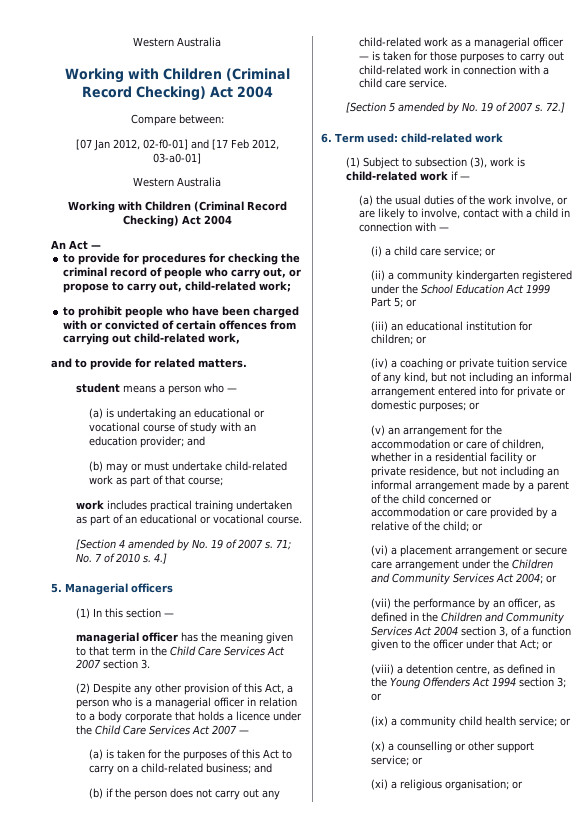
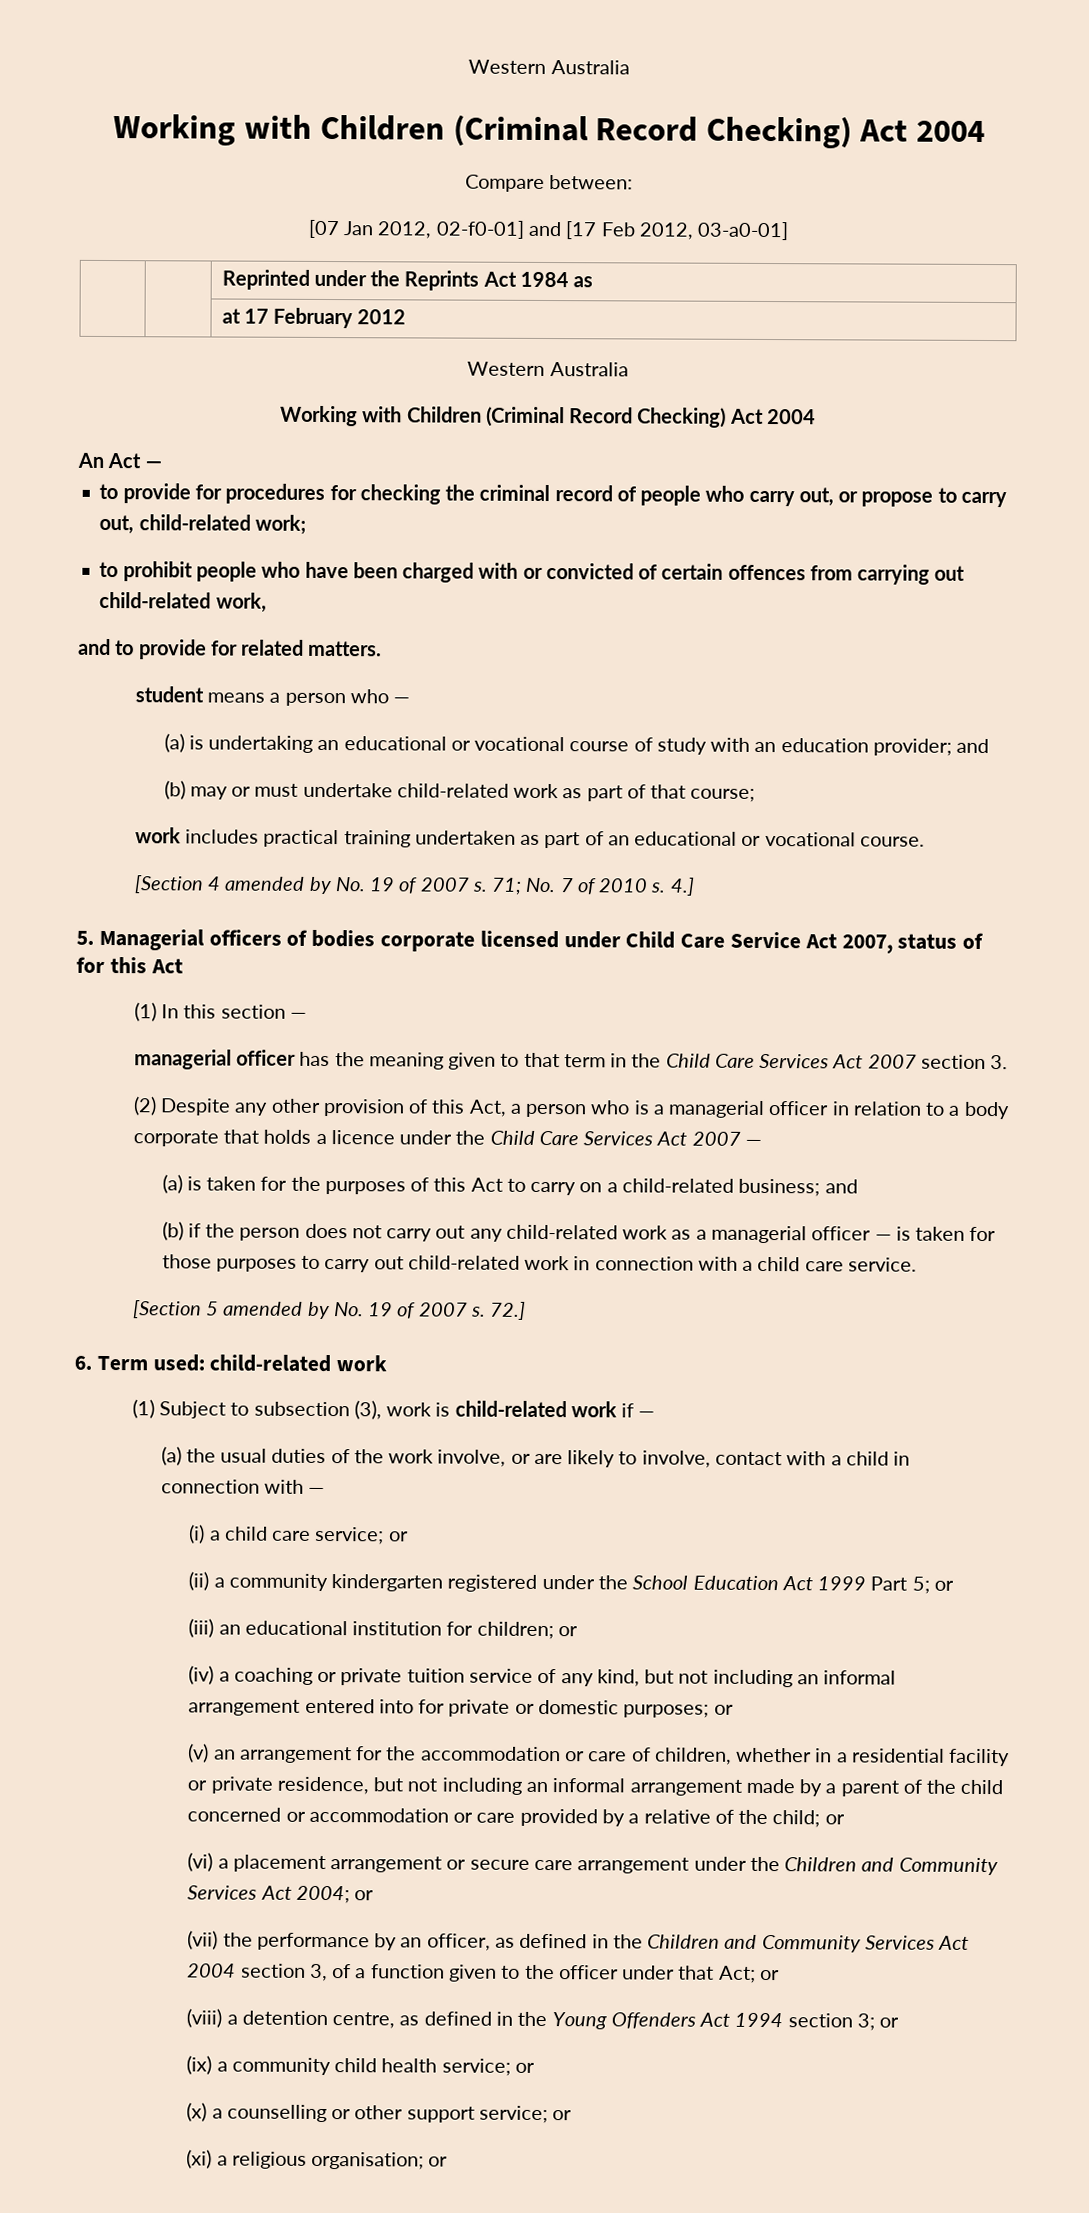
+ | | Reprinted under the Reprints Act 1984 as
+ | | at 17 February 2012
- 5. Managerial officers
+ 5. Managerial officers of bodies corporate licensed under Child Care Service Act 2007, status of for this Act

